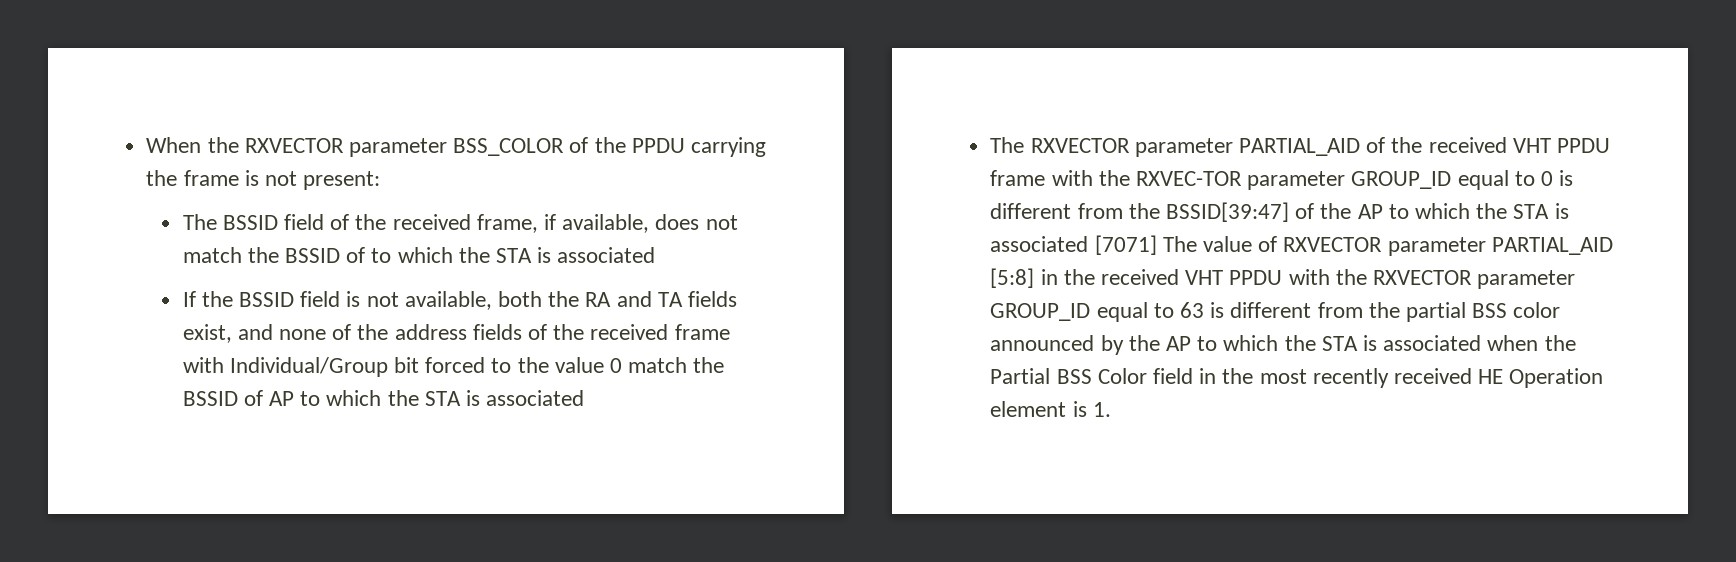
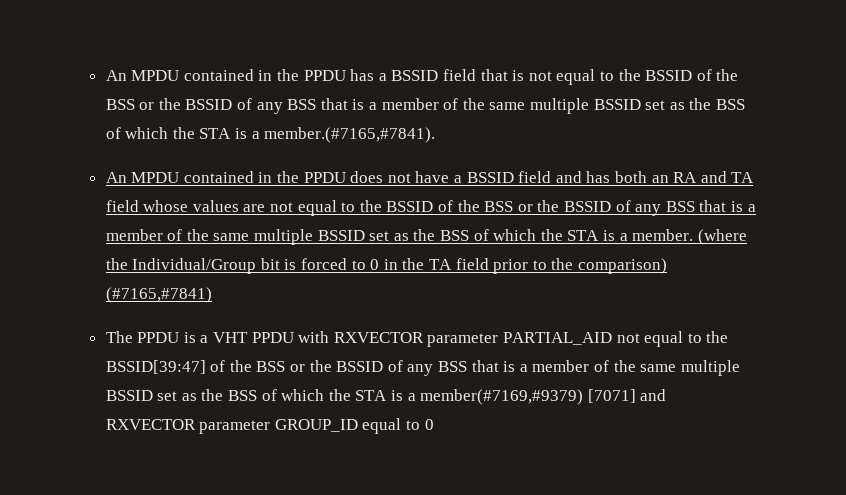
- When the RXVECTOR parameter BSS_COLOR of the PPDU carrying the frame is not present:
- The BSSID field of the received frame, if available, does not match the BSSID of to which the STA is associated
- If the BSSID field is not available, both the RA and TA fields exist, and none of the address fields of the received frame with Individual/Group bit forced to the value 0 match the BSSID of AP to which the STA is associated
- The RXVECTOR parameter PARTIAL_AID of the received VHT PPDU frame with the RXVEC-TOR parameter GROUP_ID equal to 0 is different from the BSSID[39:47] of the AP to which the STA is associated [7071] The value of RXVECTOR parameter PARTIAL_AID [5:8] in the received VHT PPDU with the RXVECTOR parameter GROUP_ID equal to 63 is different from the partial BSS color announced by the AP to which the STA is associated when the Partial BSS Color field in the most recently received HE Operation element is 1.
+ An MPDU contained in the PPDU has a BSSID field that is not equal to the BSSID of the BSS or the BSSID of any BSS that is a member of the same multiple BSSID set as the BSS of which the STA is a member.(#7165,#7841).
+ An MPDU contained in the PPDU does not have a BSSID field and has both an RA and TA field whose values are not equal to the BSSID of the BSS or the BSSID of any BSS that is a member of the same multiple BSSID set as the BSS of which the STA is a member. (where the Individual/Group bit is forced to 0 in the TA field prior to the comparison) (#7165,#7841)
+ The PPDU is a VHT PPDU with RXVECTOR parameter PARTIAL_AID not equal to the BSSID[39:47] of the BSS or the BSSID of any BSS that is a member of the same multiple BSSID set as the BSS of which the STA is a member(#7169,#9379) [7071] and RXVECTOR parameter GROUP_ID equal to 0

